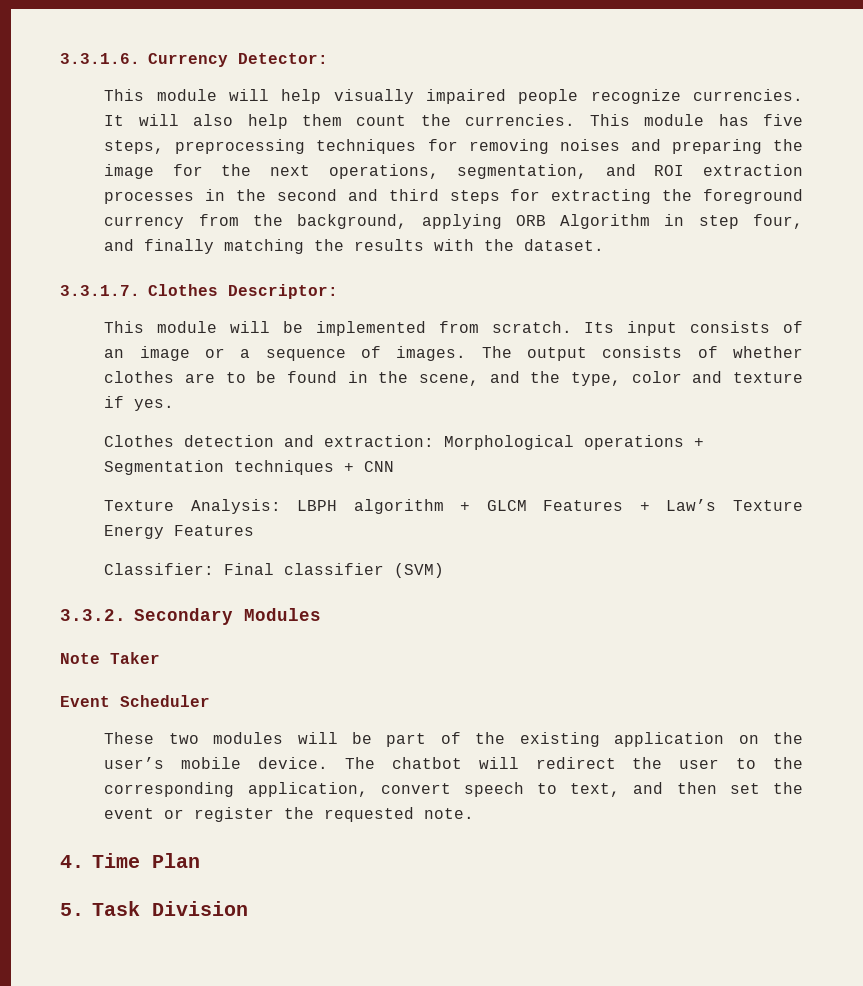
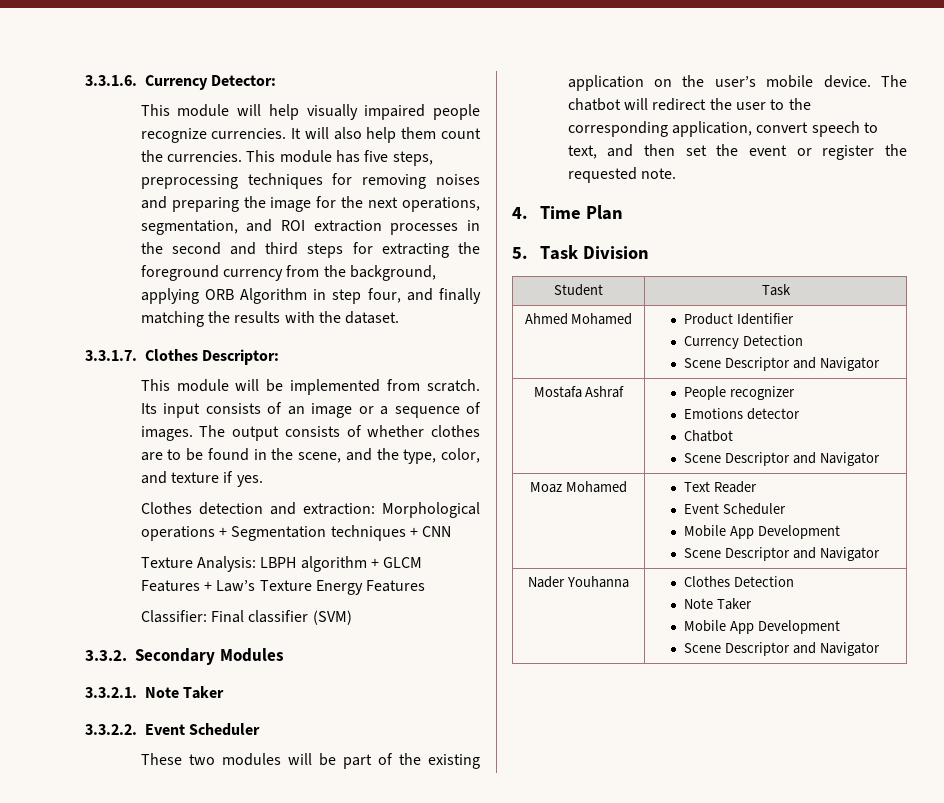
- The output consists of whether clothes are to be found in the scene, and the type, color and texture if yes.
+ The output consists of whether clothes are to be found in the scene, and the type, color, and texture if yes.
- Note Taker
- Event Scheduler
+ 3.3.2.1. Note Taker
+ 3.3.2.2. Event Scheduler
+ Student | Task
+ Ahmed Mohamed | Product Identifier
+ Currency Detection
+ Scene Descriptor and Navigator
+ Mostafa Ashraf | People recognizer
+ Emotions detector
+ Chatbot
+ Scene Descriptor and Navigator
+ Moaz Mohamed | Text Reader
+ Event Scheduler
+ Mobile App Development
+ Scene Descriptor and Navigator
+ Nader Youhanna | Clothes Detection
+ Note Taker
+ Mobile App Development
+ Scene Descriptor and Navigator

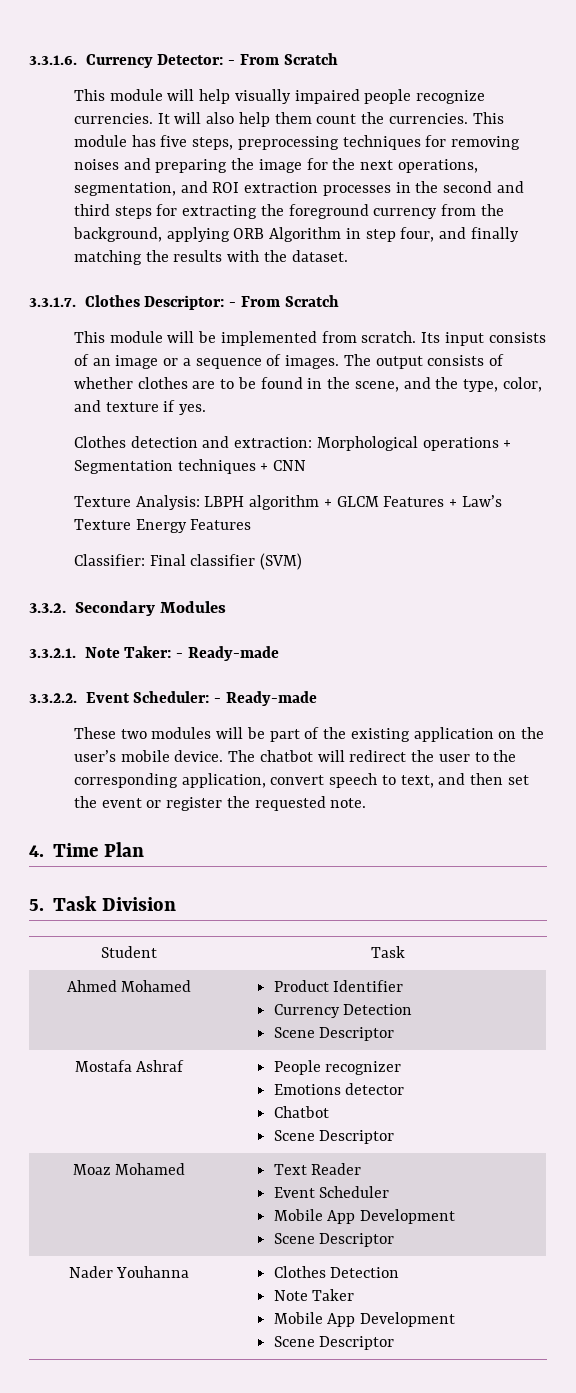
- 3.3.1.6. Currency Detector:
+ 3.3.1.6. Currency Detector: - From Scratch
- 3.3.1.7. Clothes Descriptor:
+ 3.3.1.7. Clothes Descriptor: - From Scratch
- 3.3.2.1. Note Taker
+ 3.3.2.1. Note Taker: - Ready-made
- 3.3.2.2. Event Scheduler
+ 3.3.2.2. Event Scheduler: - Ready-made
  Ahmed Mohamed | Product Identifier
  Currency Detection
- Scene Descriptor and Navigator
+ Scene Descriptor
  Mostafa Ashraf | People recognizer
  Emotions detector
  Chatbot
- Scene Descriptor and Navigator
+ Scene Descriptor
  Moaz Mohamed | Text Reader
  Event Scheduler
  Mobile App Development
- Scene Descriptor and Navigator
+ Scene Descriptor
  Nader Youhanna | Clothes Detection
  Note Taker
  Mobile App Development
- Scene Descriptor and Navigator
+ Scene Descriptor

